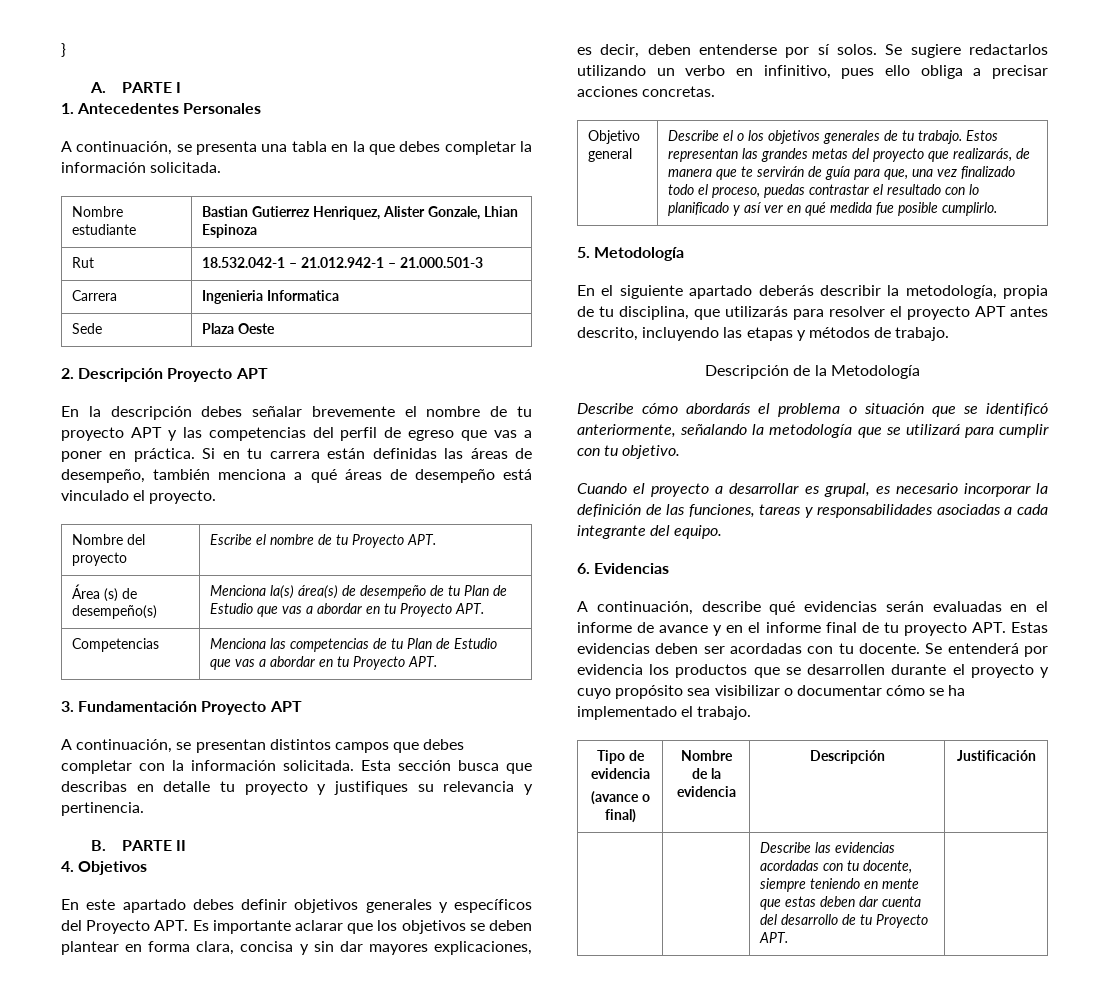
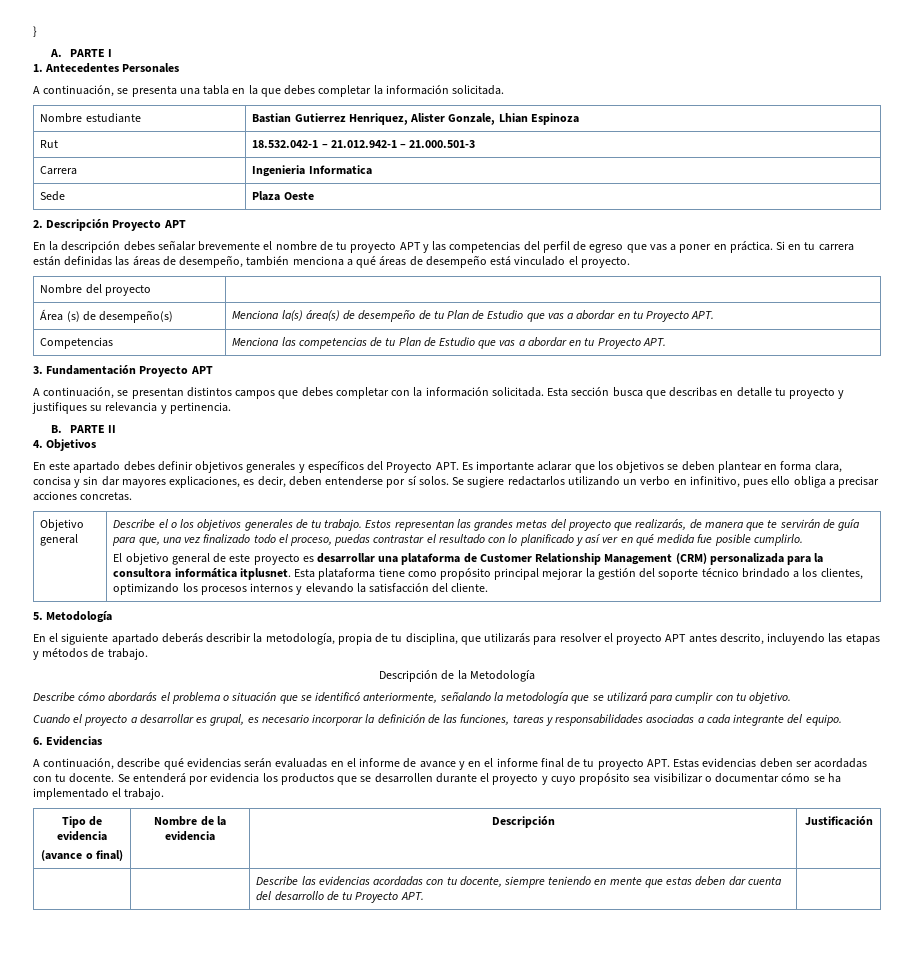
- Nombre del proyecto | Escribe el nombre de tu Proyecto APT.
+ Nombre del proyecto |
+ El objetivo general de este proyecto es desarrollar una plataforma de Customer Relationship Management (CRM) personalizada para la consultora informática itplusnet. Esta plataforma tiene como propósito principal mejorar la gestión del soporte técnico brindado a los clientes, optimizando los procesos internos y elevando la satisfacción del cliente.

